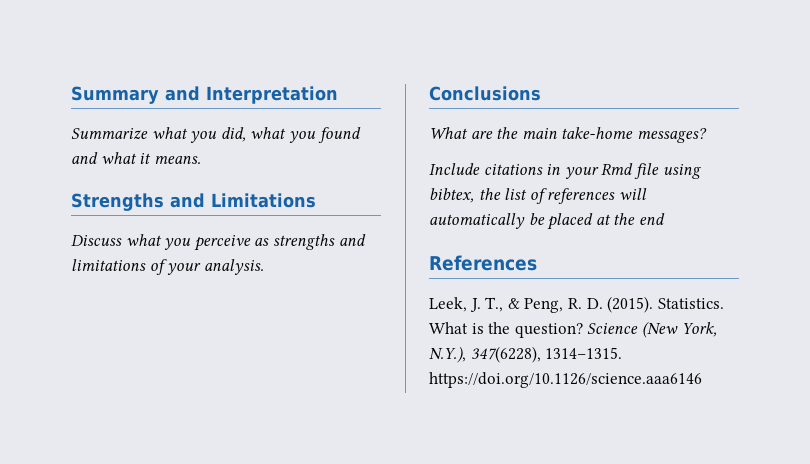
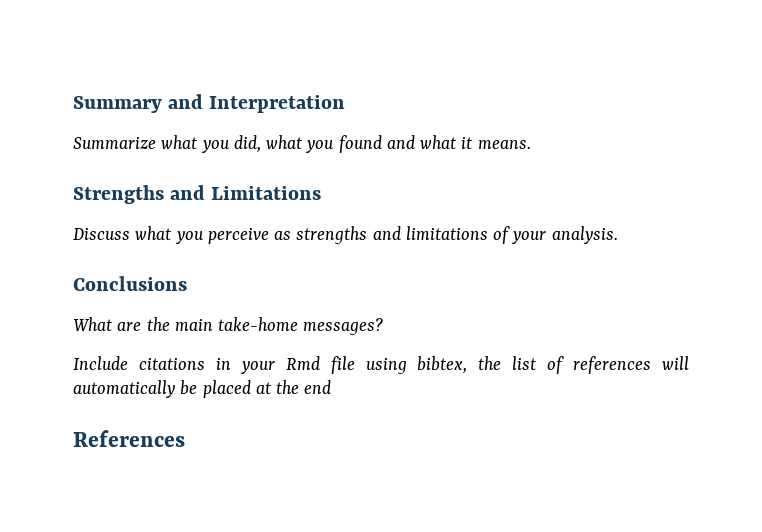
- Leek, J. T., & Peng, R. D. (2015). Statistics. What is the question? Science (New York, N.Y.), 347(6228), 1314–1315. https://doi.org/10.1126/science.aaa6146

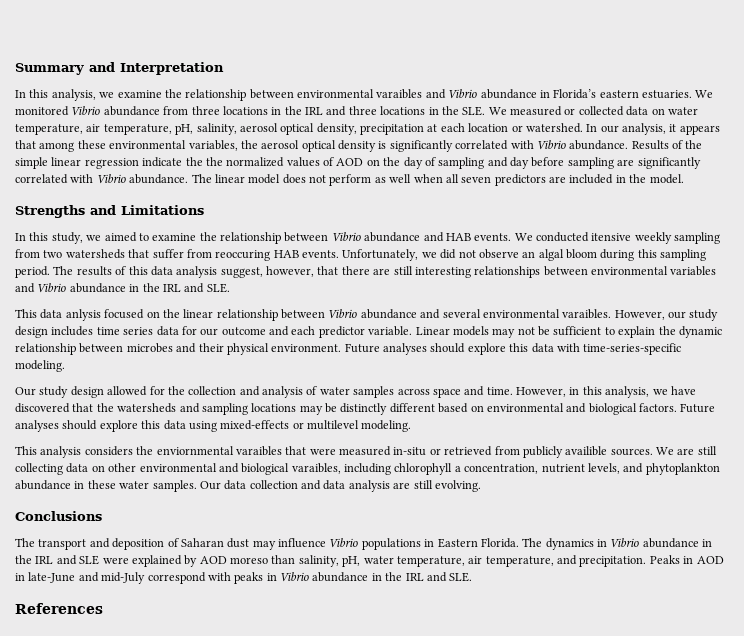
- Summarize what you did, what you found and what it means.
+ In this analysis, we examine the relationship between environmental varaibles and Vibrio abundance in Florida’s eastern estuaries. We monitored Vibrio abundance from three locations in the IRL and three locations in the SLE. We measured or collected data on water temperature, air temperature, pH, salinity, aerosol optical density, precipitation at each location or watershed. In our analysis, it appears that among these environmental variables, the aerosol optical density is significantly correlated with Vibrio abundance. Results of the simple linear regression indicate the the normalized values of AOD on the day of sampling and day before sampling are significantly correlated with Vibrio abundance. The linear model does not perform as well when all seven predictors are included in the model.
  Strengths and Limitations
- Discuss what you perceive as strengths and limitations of your analysis.
+ In this study, we aimed to examine the relationship between Vibrio abundance and HAB events. We conducted itensive weekly sampling from two watersheds that suffer from reoccuring HAB events. Unfortunately, we did not observe an algal bloom during this sampling period. The results of this data analysis suggest, however, that there are still interesting relationships between environmental variables and Vibrio abundance in the IRL and SLE.
+ This data anlysis focused on the linear relationship between Vibrio abundance and several environmental varaibles. However, our study design includes time series data for our outcome and each predictor variable. Linear models may not be sufficient to explain the dynamic relationship between microbes and their physical environment. Future analyses should explore this data with time-series-specific modeling.
+ Our study design allowed for the collection and analysis of water samples across space and time. However, in this analysis, we have discovered that the watersheds and sampling locations may be distinctly different based on environmental and biological factors. Future analyses should explore this data using mixed-effects or multilevel modeling.
+ This analysis considers the enviornmental varaibles that were measured in-situ or retrieved from publicly availible sources. We are still collecting data on other environmental and biological varaibles, including chlorophyll a concentration, nutrient levels, and phytoplankton abundance in these water samples. Our data collection and data analysis are still evolving.
  Conclusions
- What are the main take-home messages?
- Include citations in your Rmd file using bibtex, the list of references will automatically be placed at the end
+ The transport and deposition of Saharan dust may influence Vibrio populations in Eastern Florida. The dynamics in Vibrio abundance in the IRL and SLE were explained by AOD moreso than salinity, pH, water temperature, air temperature, and precipitation. Peaks in AOD in late-June and mid-July correspond with peaks in Vibrio abundance in the IRL and SLE.

